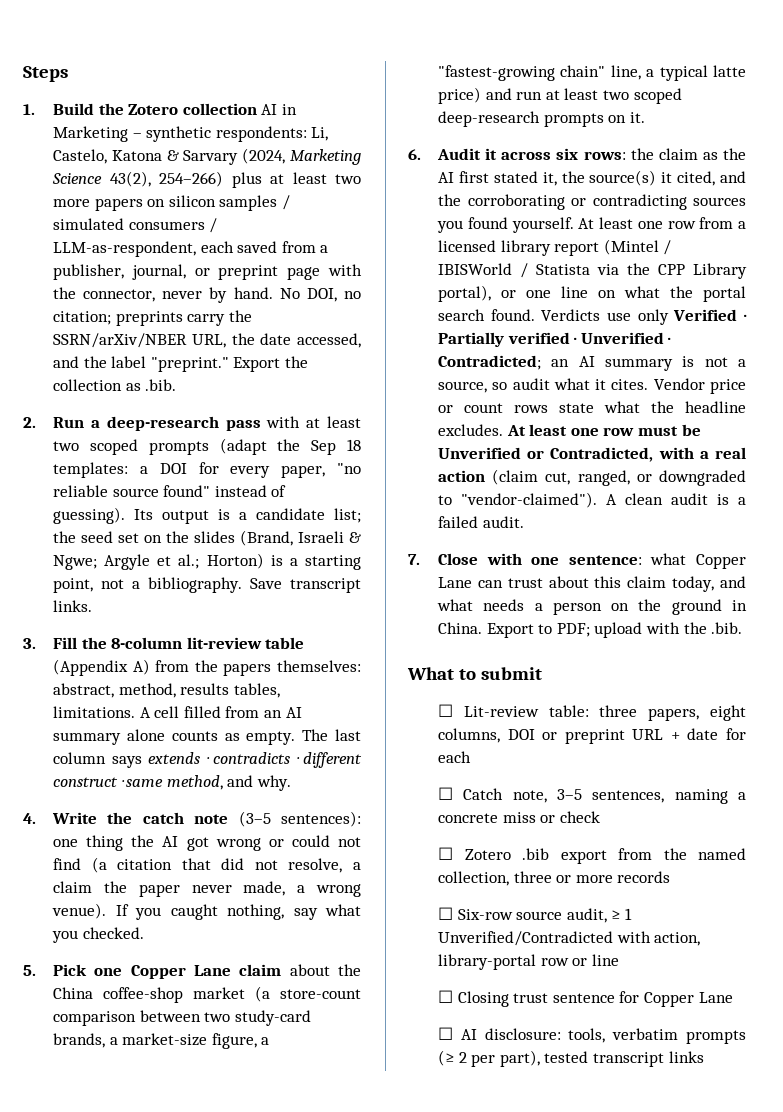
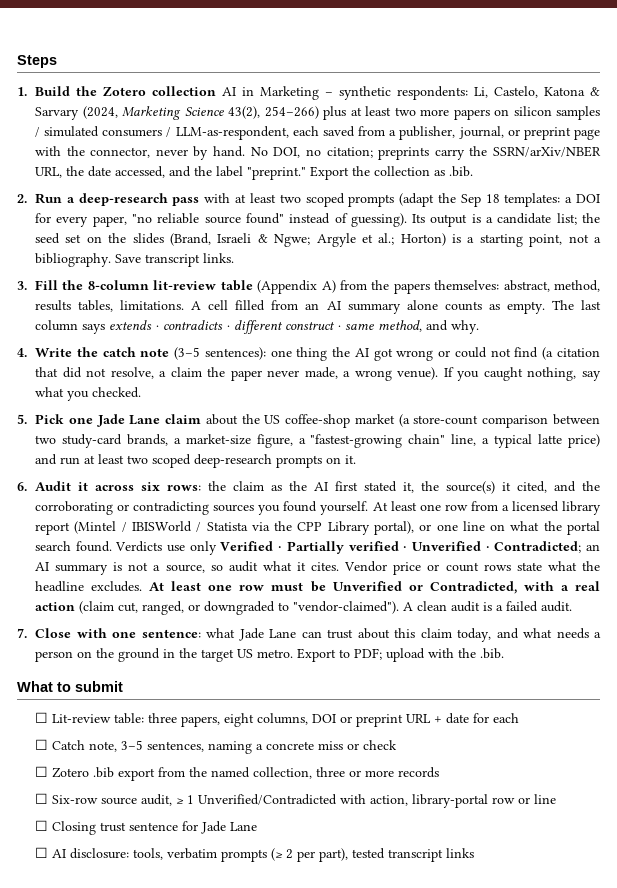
- 5. Pick one Copper Lane claim about the China coffee-shop market (a store-count comparison between two study-card brands, a market-size figure, a "fastest-growing chain" line, a typical latte price) and run at least two scoped deep-research prompts on it.
+ 5. Pick one Jade Lane claim about the US coffee-shop market (a store-count comparison between two study-card brands, a market-size figure, a "fastest-growing chain" line, a typical latte price) and run at least two scoped deep-research prompts on it.
- 7. Close with one sentence: what Copper Lane can trust about this claim today, and what needs a person on the ground in China.
+ 7. Close with one sentence: what Jade Lane can trust about this claim today, and what needs a person on the ground in the target US metro.
- ☐ Closing trust sentence for Copper Lane
+ ☐ Closing trust sentence for Jade Lane

